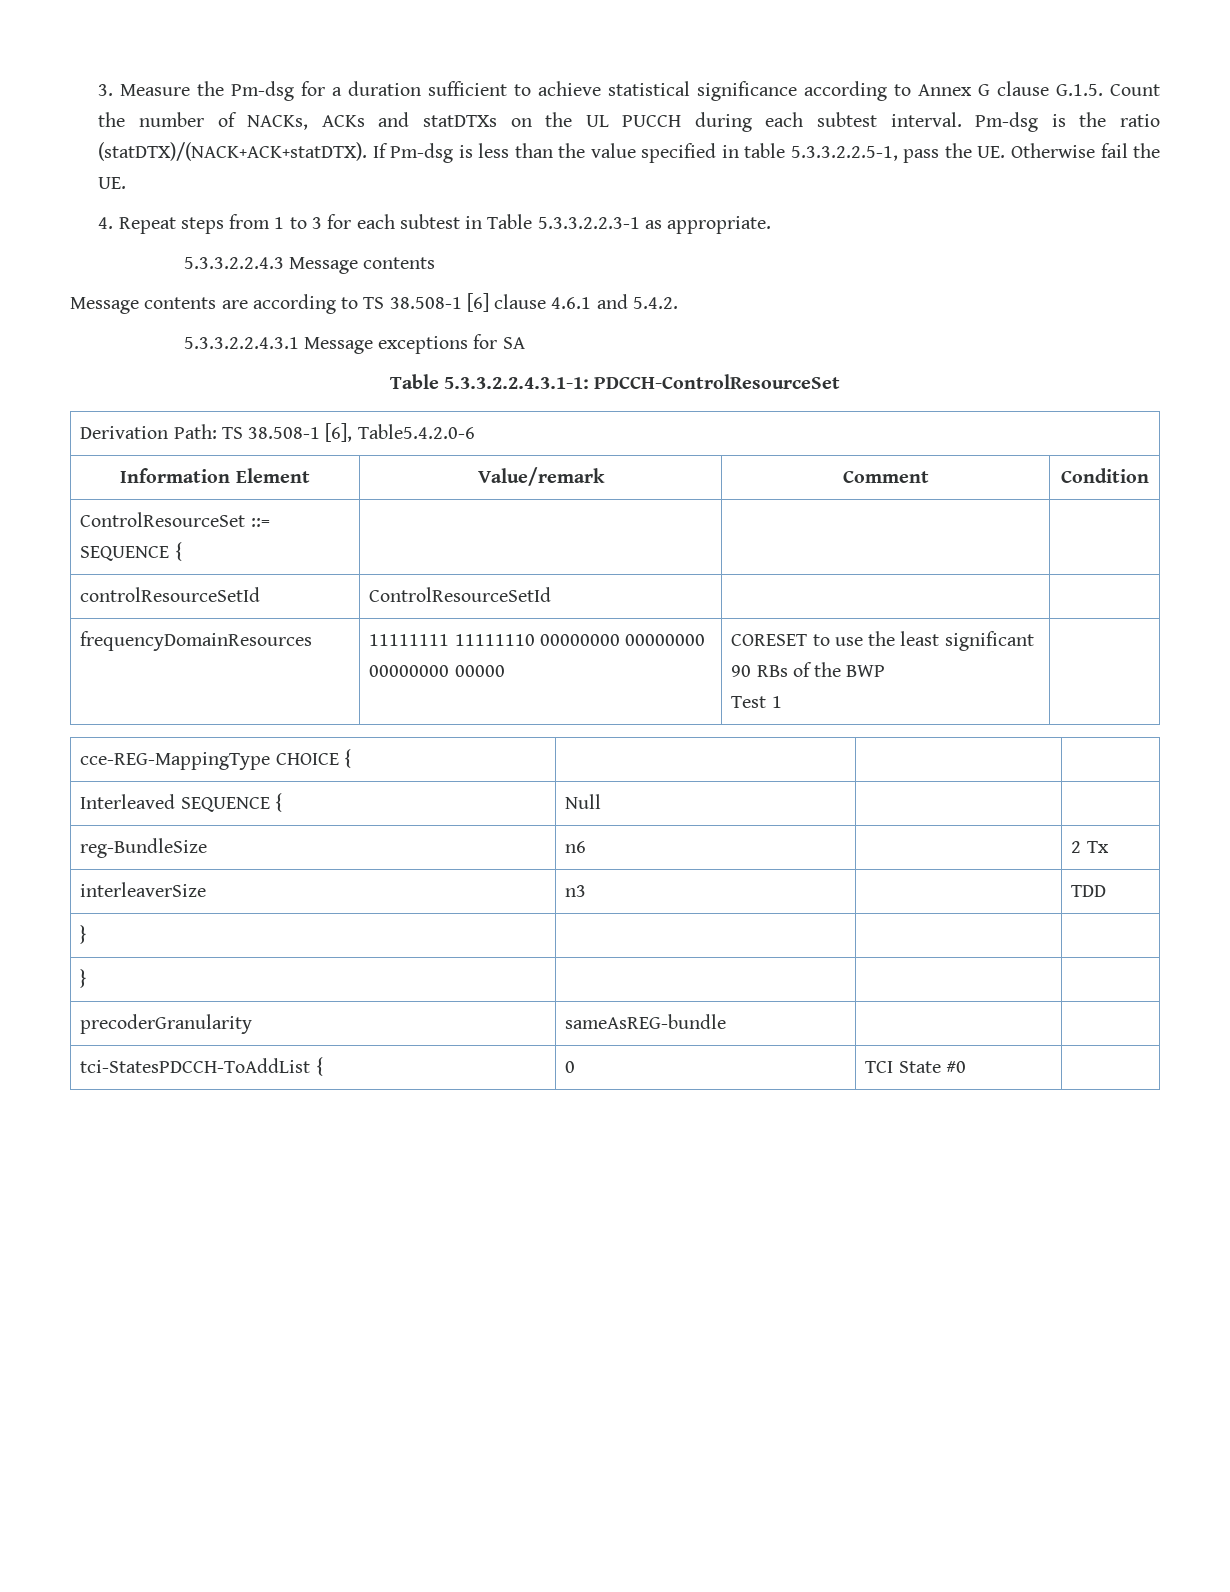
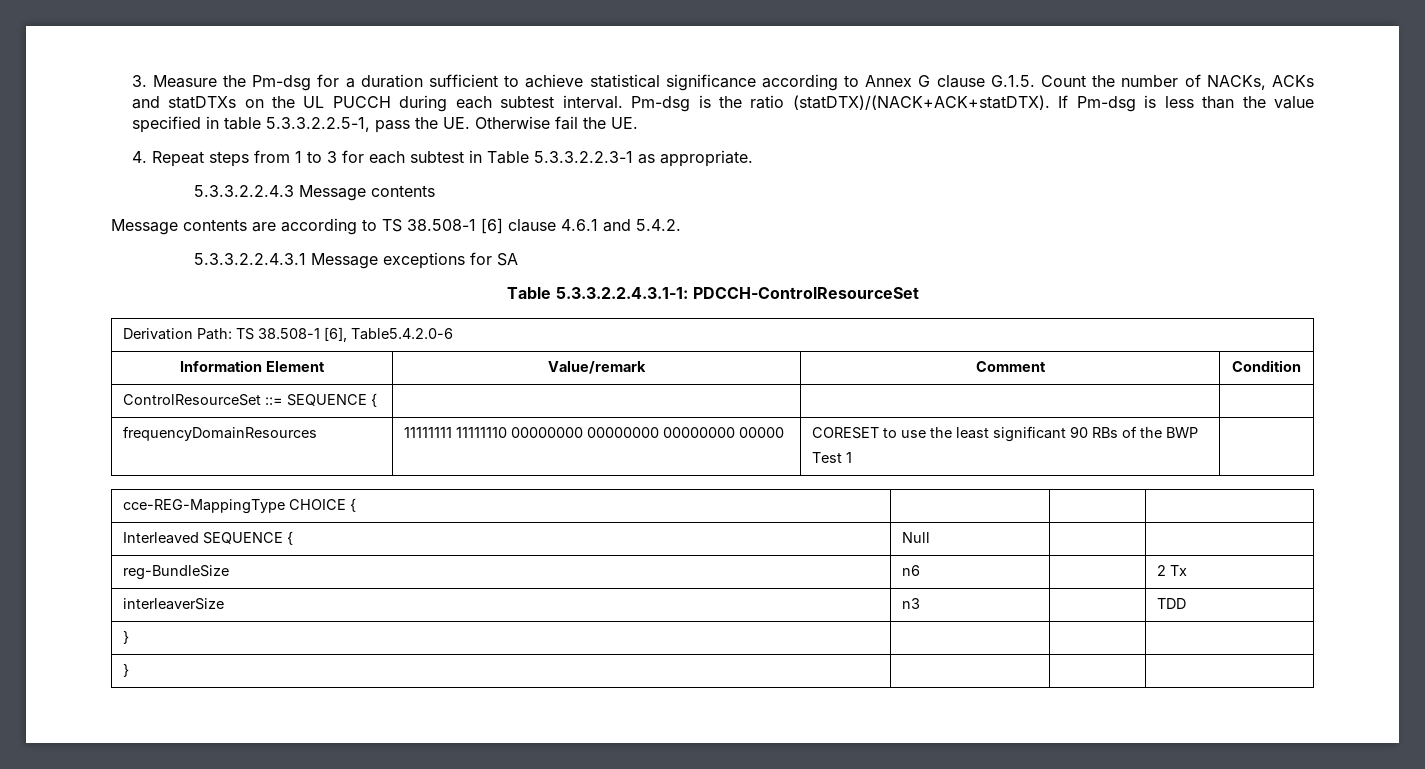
- controlResourceSetId | ControlResourceSetId | |
- precoderGranularity | sameAsREG-bundle | |
- tci-StatesPDCCH-ToAddList { | 0 | TCI State #0 |

